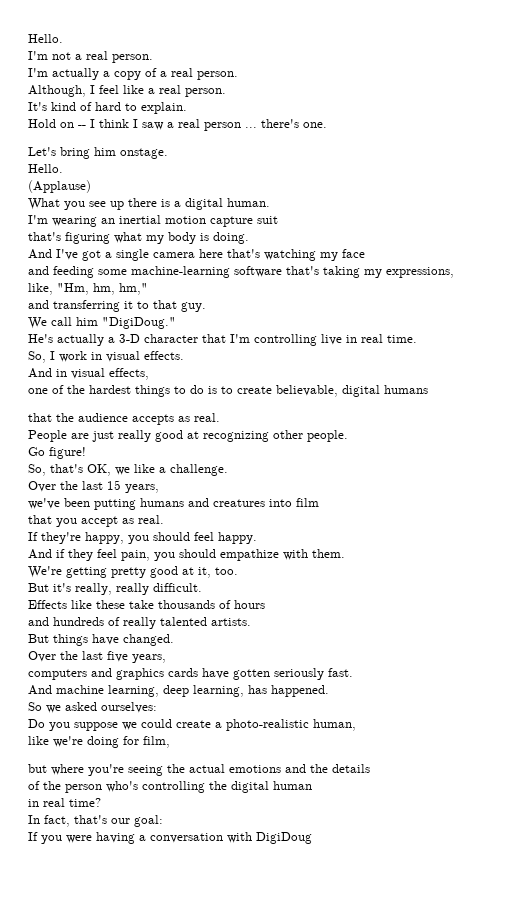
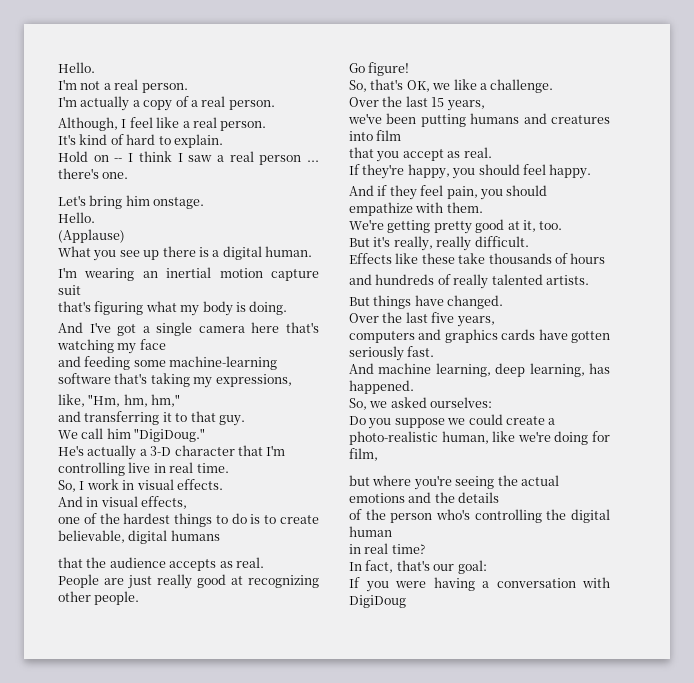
- So we asked ourselves:
+ So, we asked ourselves:
- Do you suppose we could create a photo-realistic human,
- like we're doing for film,
+ Do you suppose we could create a photo-realistic human, like we're doing for film,

